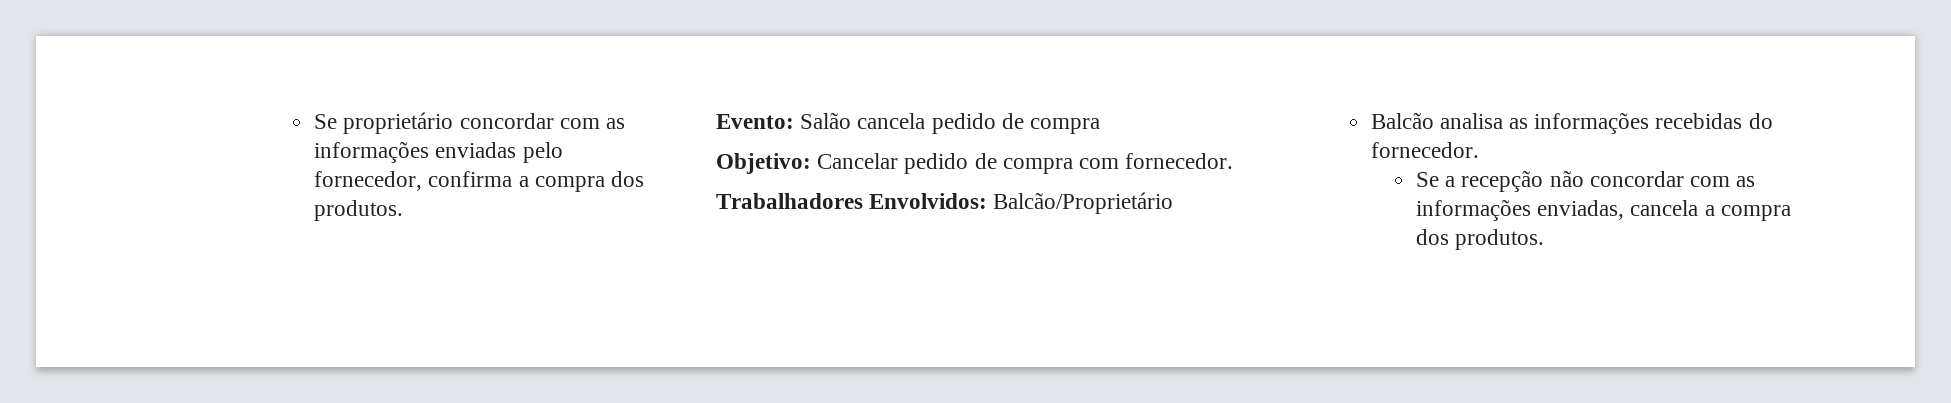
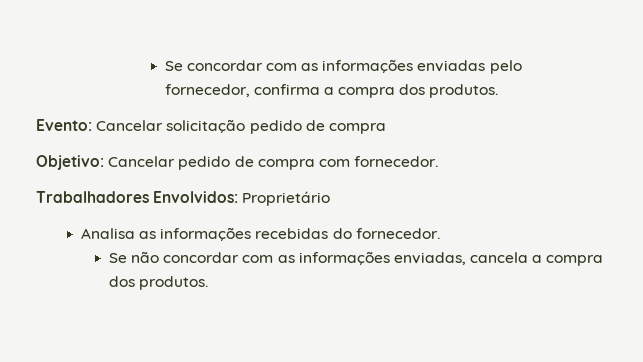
- Se proprietário concordar com as informações enviadas pelo fornecedor, confirma a compra dos produtos.
+ Se concordar com as informações enviadas pelo fornecedor, confirma a compra dos produtos.
- Evento: Salão cancela pedido de compra
+ Evento: Cancelar solicitação pedido de compra
- Trabalhadores Envolvidos: Balcão/Proprietário
- Balcão analisa as informações recebidas do fornecedor.
+ Trabalhadores Envolvidos: Proprietário
+ Analisa as informações recebidas do fornecedor.
- Se a recepção não concordar com as informações enviadas, cancela a compra dos produtos.
+ Se não concordar com as informações enviadas, cancela a compra dos produtos.

